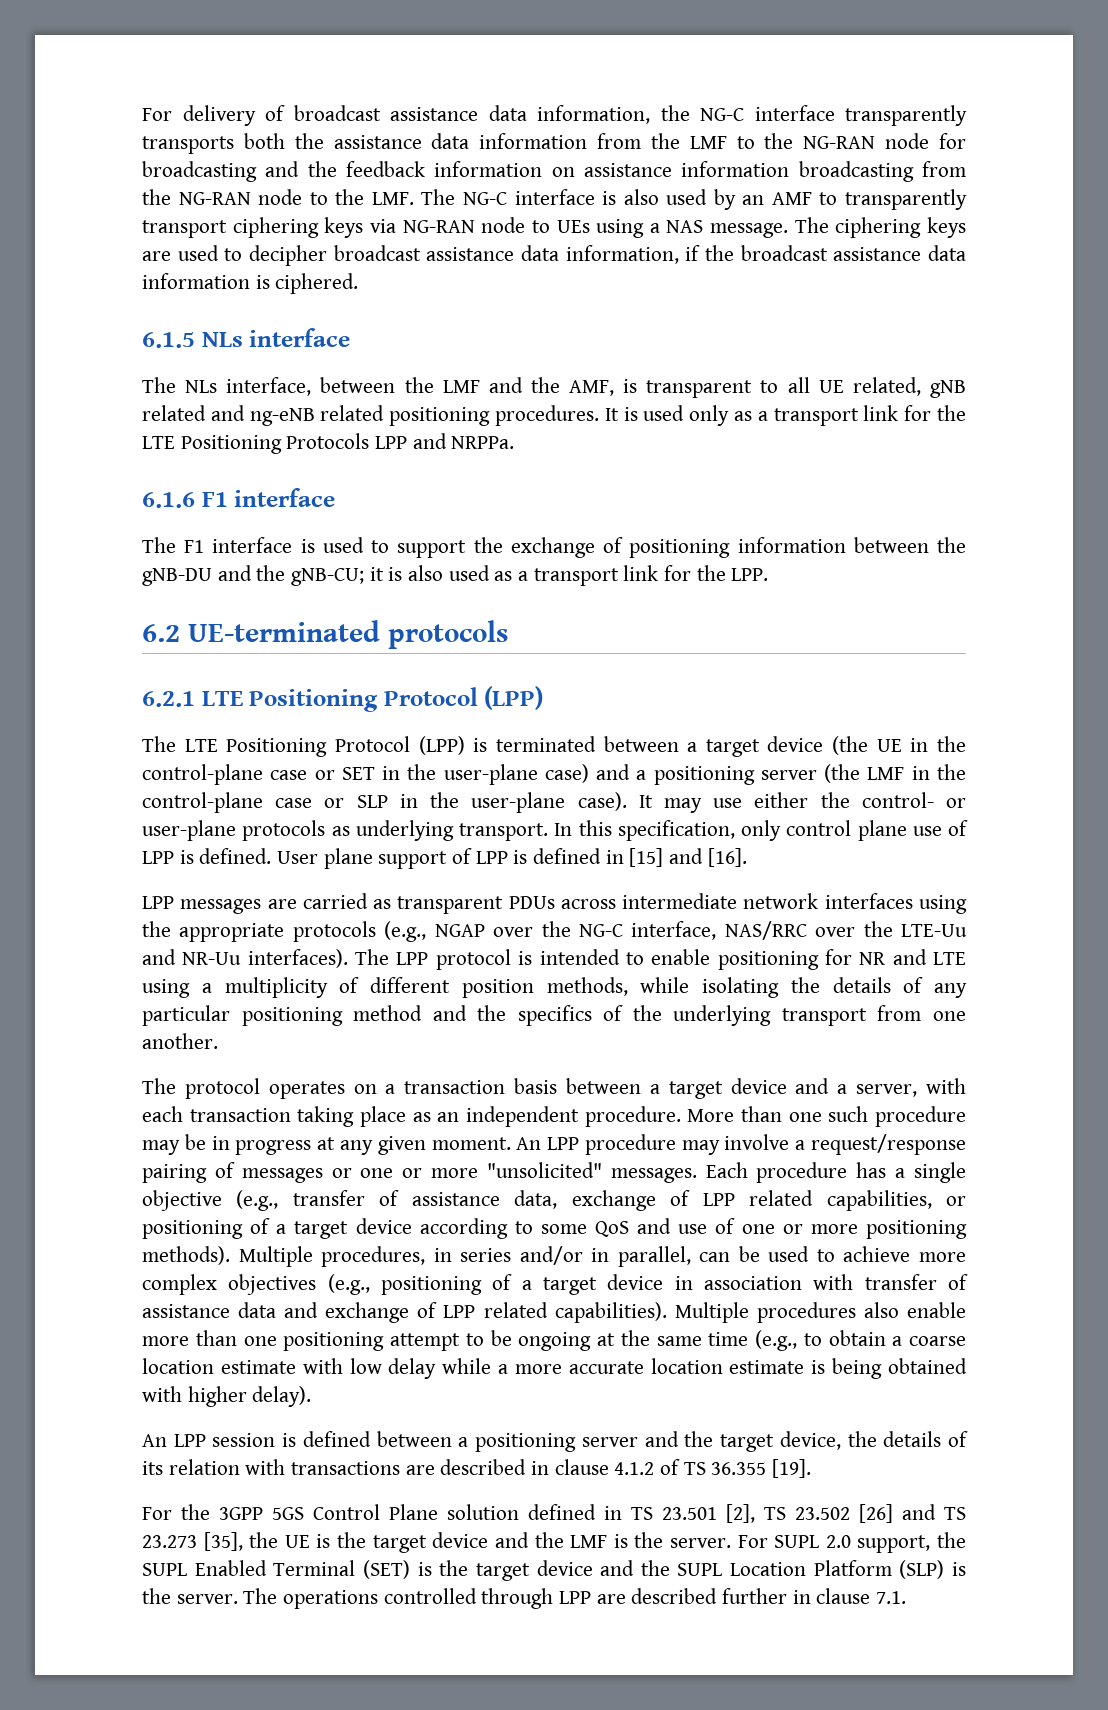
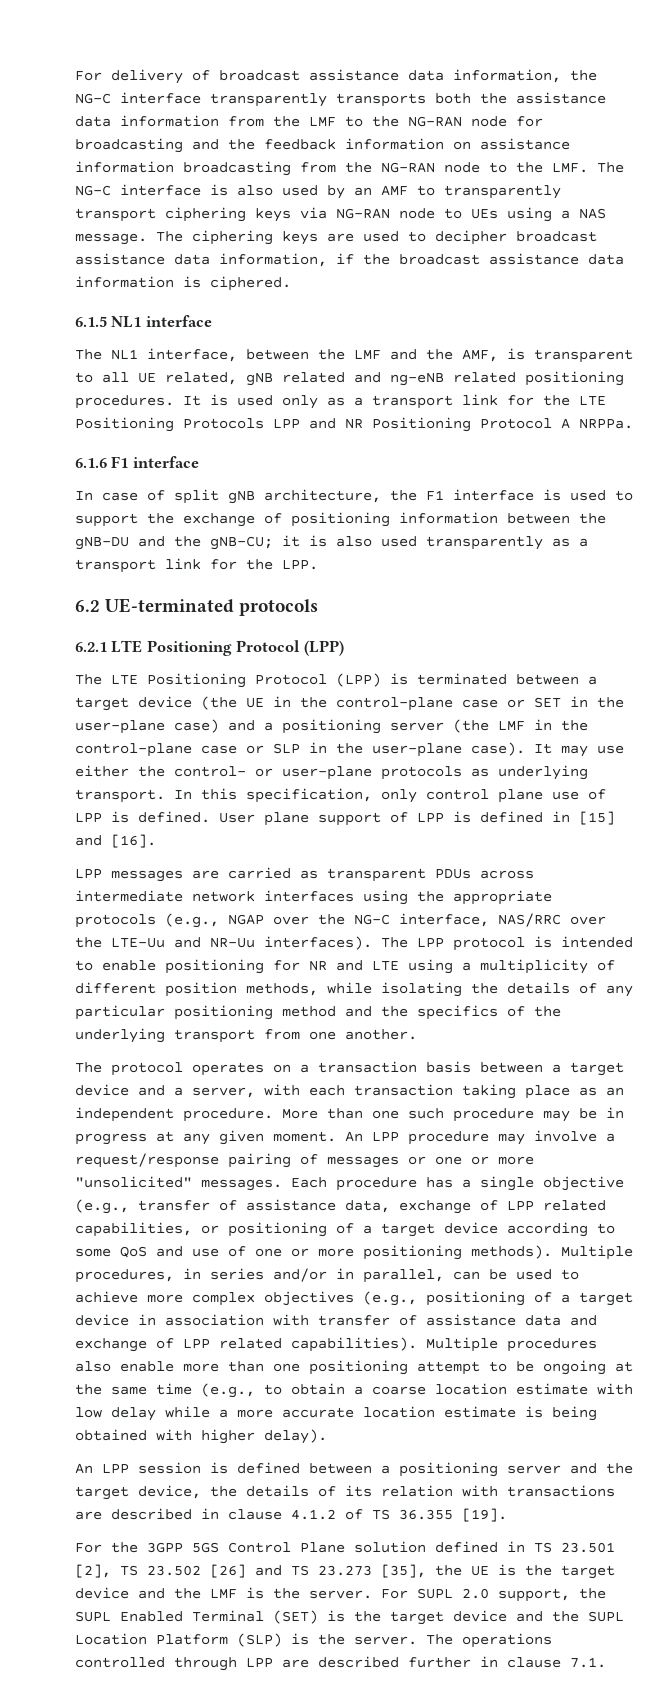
- 6.1.5 NLs interface
- The NLs interface, between the LMF and the AMF, is transparent to all UE related, gNB related and ng-eNB related positioning procedures.
+ 6.1.5 NL1 interface
+ The NL1 interface, between the LMF and the AMF, is transparent to all UE related, gNB related and ng-eNB related positioning procedures.
- It is used only as a transport link for the LTE Positioning Protocols LPP and NRPPa.
+ It is used only as a transport link for the LTE Positioning Protocols LPP and NR Positioning Protocol A NRPPa.
- The F1 interface is used to support the exchange of positioning information between the gNB-DU and the gNB-CU; it is also used as a transport link for the LPP.
+ In case of split gNB architecture, the F1 interface is used to support the exchange of positioning information between the gNB-DU and the gNB-CU; it is also used transparently as a transport link for the LPP.

